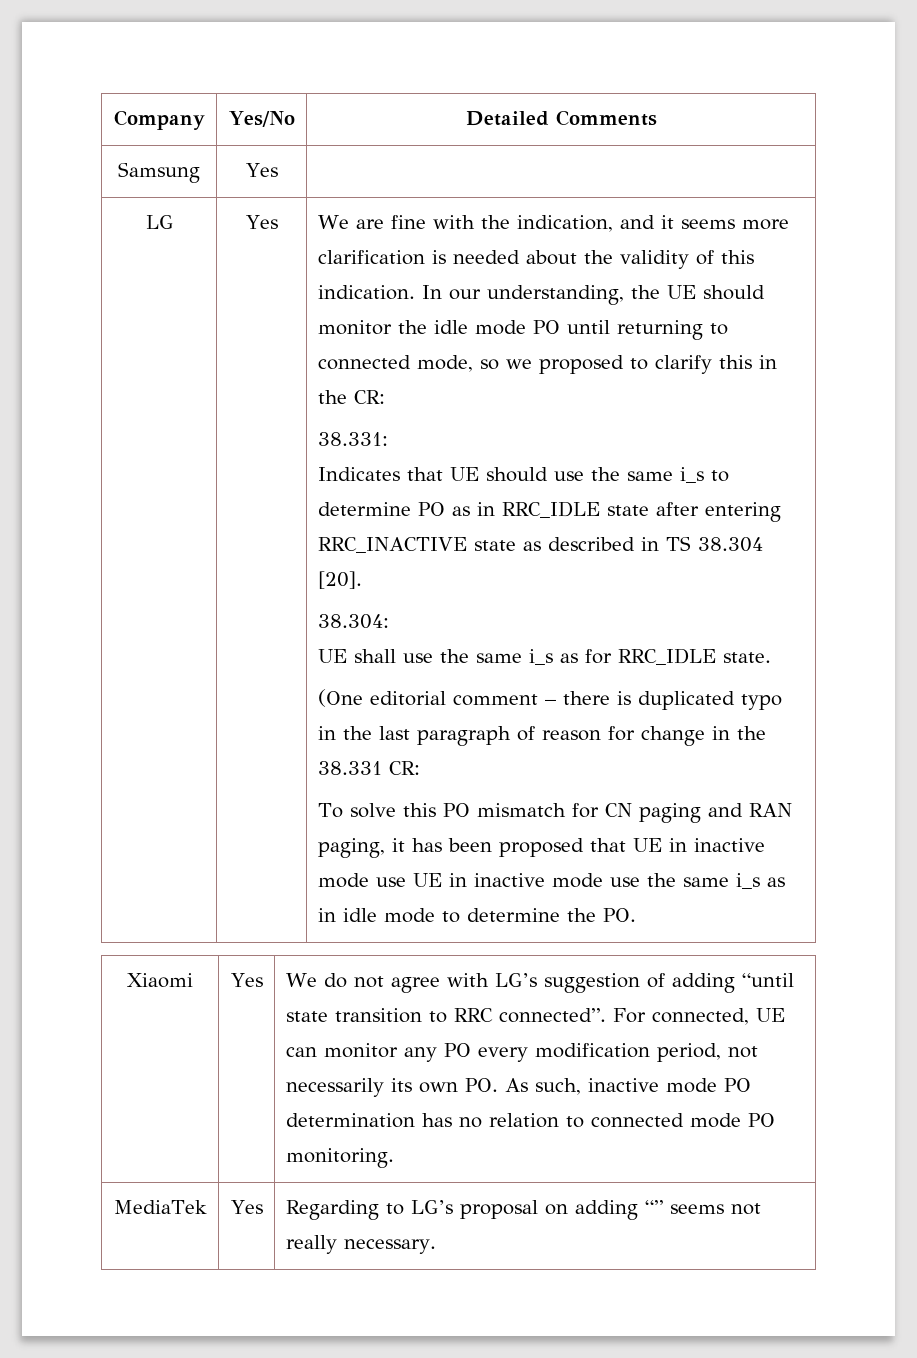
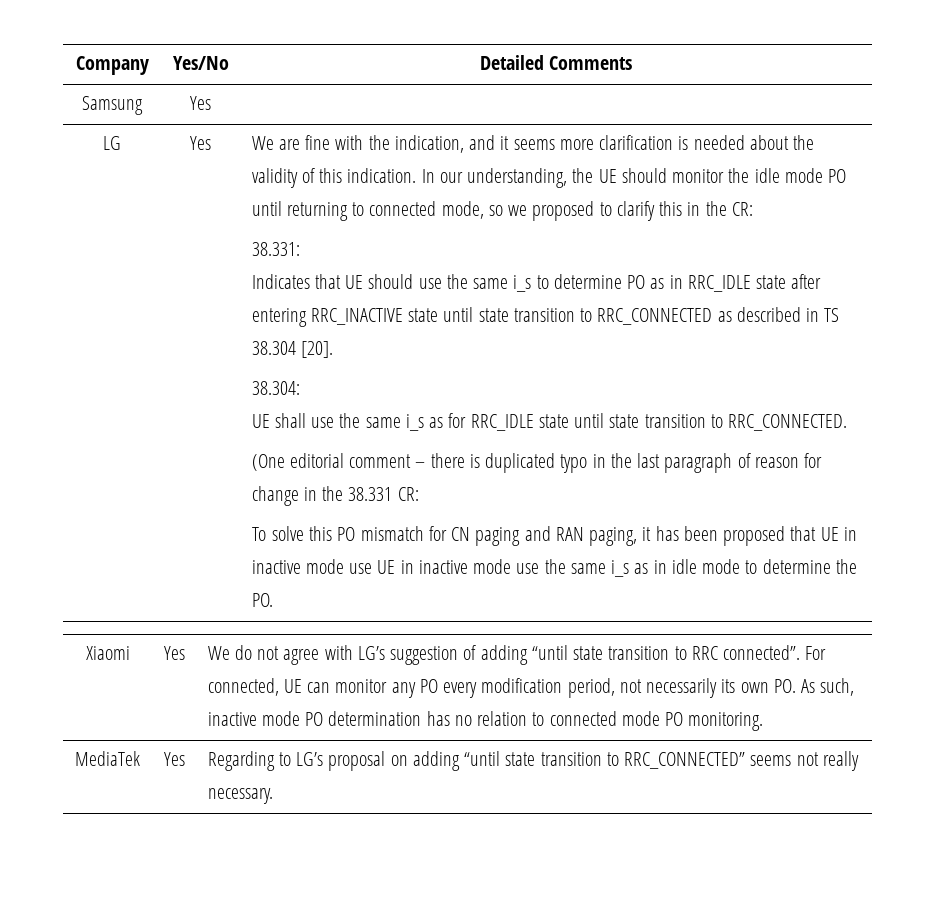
- Indicates that UE should use the same i_s to determine PO as in RRC_IDLE state after entering RRC_INACTIVE state as described in TS 38.304 [20].
+ Indicates that UE should use the same i_s to determine PO as in RRC_IDLE state after entering RRC_INACTIVE state until state transition to RRC_CONNECTED as described in TS 38.304 [20].
- UE shall use the same i_s as for RRC_IDLE state.
+ UE shall use the same i_s as for RRC_IDLE state until state transition to RRC_CONNECTED.
- MediaTek | Yes | Regarding to LG’s proposal on adding “” seems not really necessary.
+ MediaTek | Yes | Regarding to LG’s proposal on adding “until state transition to RRC_CONNECTED” seems not really necessary.

